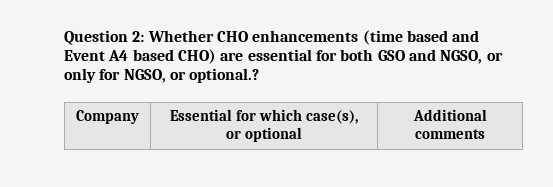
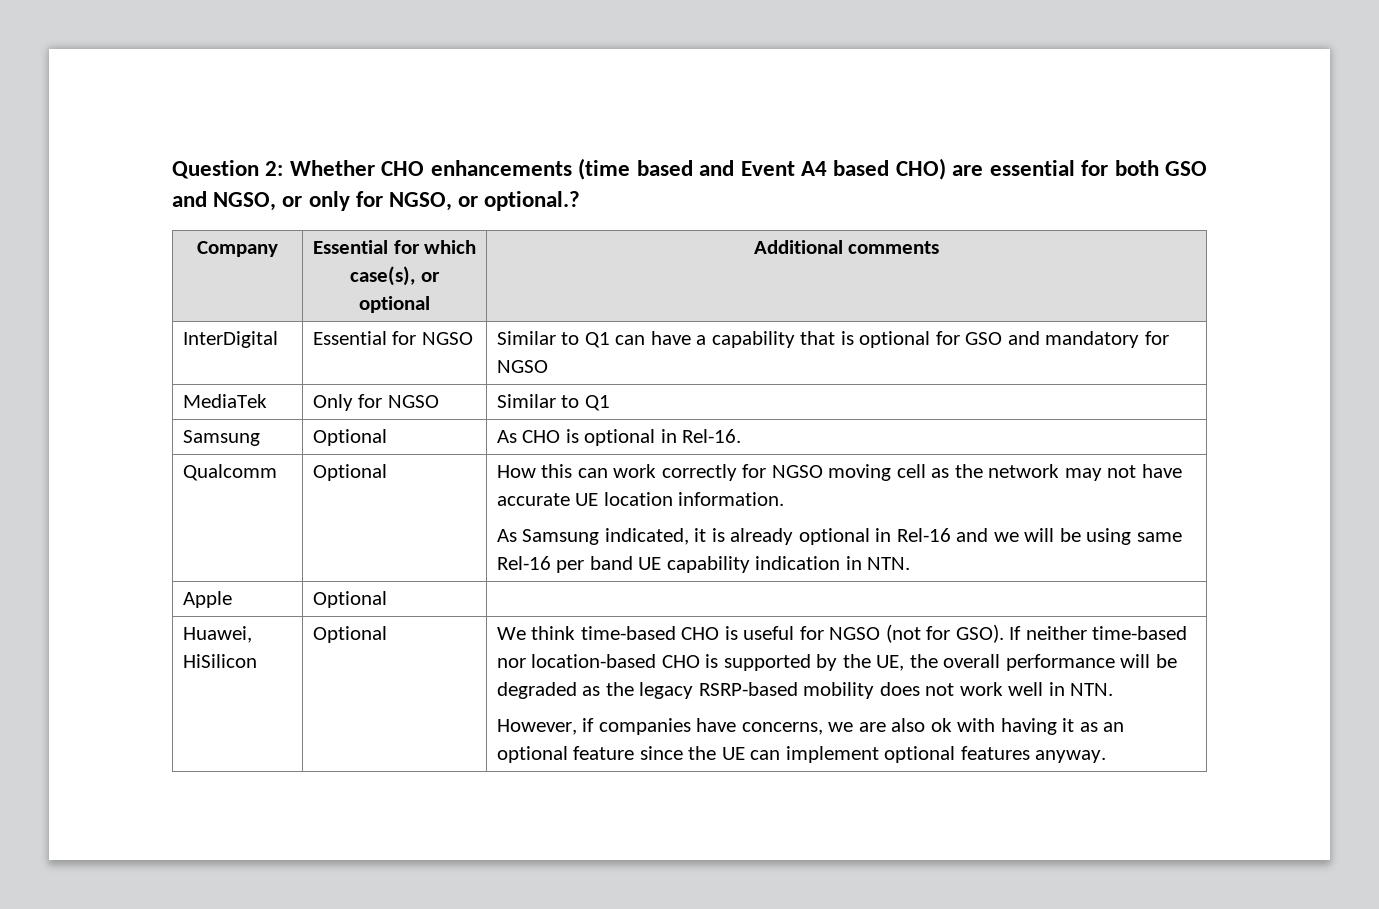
+ InterDigital | Essential for NGSO | Similar to Q1 can have a capability that is optional for GSO and mandatory for NGSO
+ MediaTek | Only for NGSO | Similar to Q1
+ Samsung | Optional | As CHO is optional in Rel-16.
+ Qualcomm | Optional | How this can work correctly for NGSO moving cell as the network may not have accurate UE location information.
+ As Samsung indicated, it is already optional in Rel-16 and we will be using same Rel-16 per band UE capability indication in NTN.
+ Apple | Optional |
+ Huawei, HiSilicon | Optional | We think time-based CHO is useful for NGSO (not for GSO). If neither time-based nor location-based CHO is supported by the UE, the overall performance will be degraded as the legacy RSRP-based mobility does not work well in NTN.
+ However, if companies have concerns, we are also ok with having it as an optional feature since the UE can implement optional features anyway.

